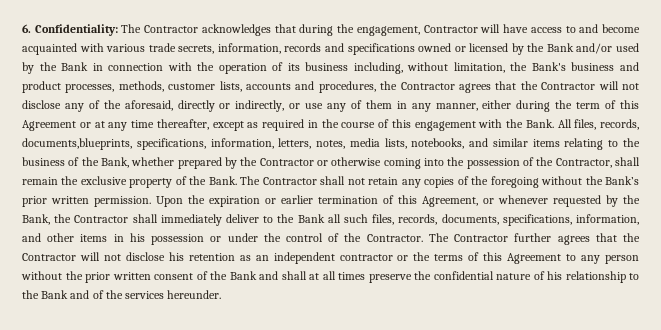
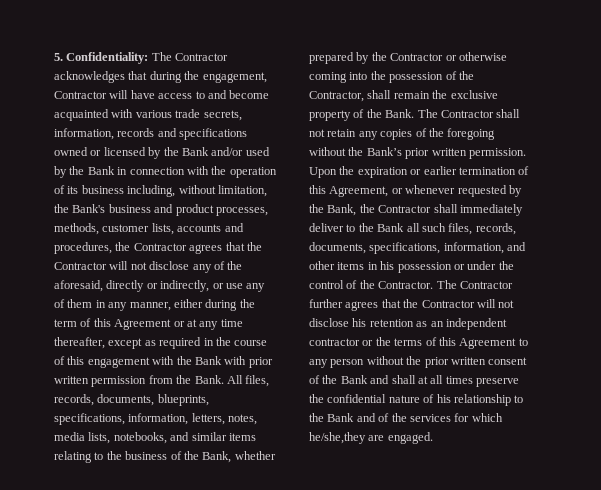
- 6. Confidentiality:
+ 5. Confidentiality:
- The Contractor acknowledges that during the engagement, Contractor will have access to and become acquainted with various trade secrets, information, records and specifications owned or licensed by the Bank and/or used by the Bank in connection with the operation of its business including, without limitation, the Bank's business and product processes, methods, customer lists, accounts and procedures, the Contractor agrees that the Contractor will not disclose any of the aforesaid, directly or indirectly, or use any of them in any manner, either during the term of this Agreement or at any time thereafter, except as required in the course of this engagement with the Bank.
+ The Contractor acknowledges that during the engagement, Contractor will have access to and become acquainted with various trade secrets, information, records and specifications owned or licensed by the Bank and/or used by the Bank in connection with the operation of its business including, without limitation, the Bank's business and product processes, methods, customer lists, accounts and procedures, the Contractor agrees that the Contractor will not disclose any of the aforesaid, directly or indirectly, or use any of them in any manner, either during the term of this Agreement or at any time thereafter, except as required in the course of this engagement with the Bank with prior written permission from the Bank.
- All files, records, documents,blueprints, specifications, information, letters, notes, media lists, notebooks, and similar items relating to the business of the Bank, whether prepared by the Contractor or otherwise coming into the possession of the Contractor, shall remain the exclusive property of the Bank.
+ All files, records, documents, blueprints, specifications, information, letters, notes, media lists, notebooks, and similar items relating to the business of the Bank, whether prepared by the Contractor or otherwise coming into the possession of the Contractor, shall remain the exclusive property of the Bank.
- The Contractor further agrees that the Contractor will not disclose his retention as an independent contractor or the terms of this Agreement to any person without the prior written consent of the Bank and shall at all times preserve the confidential nature of his relationship to the Bank and of the services hereunder.
+ The Contractor further agrees that the Contractor will not disclose his retention as an independent contractor or the terms of this Agreement to any person without the prior written consent of the Bank and shall at all times preserve the confidential nature of his relationship to the Bank and of the services for which he/she,they are engaged.

